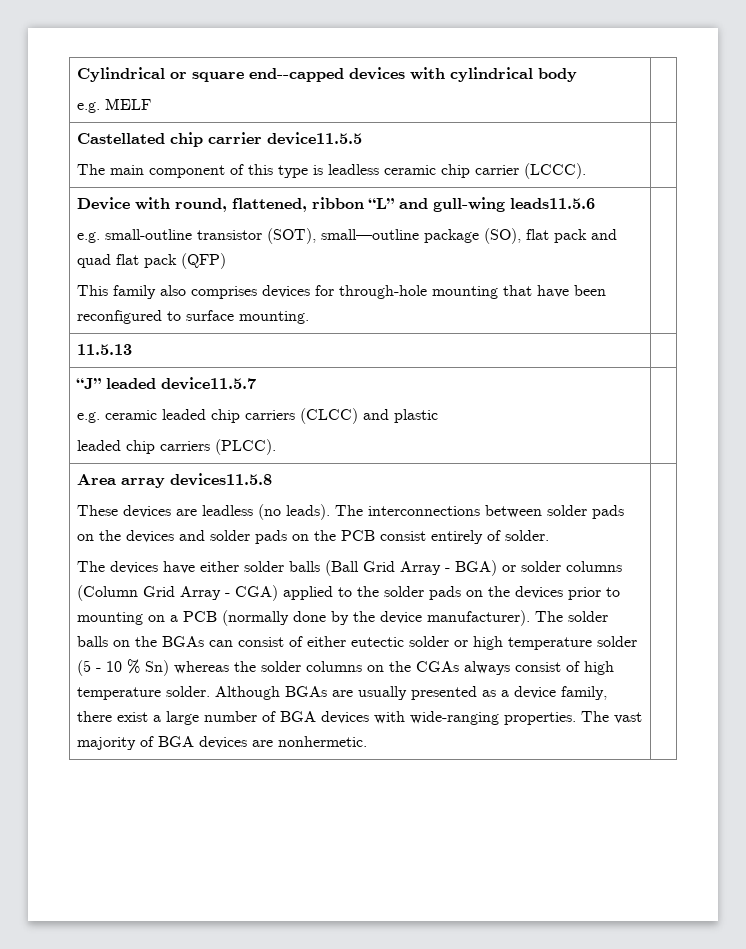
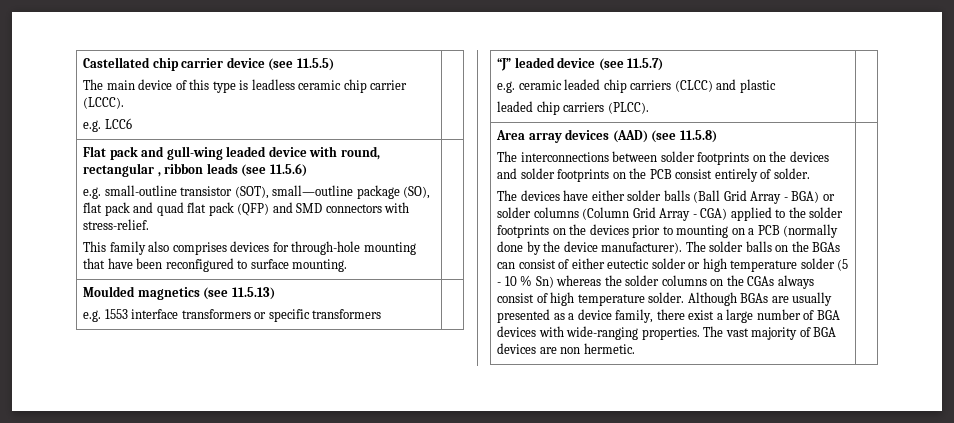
- Cylindrical or square end--capped devices with cylindrical body
- e.g. MELF |
- Castellated chip carrier device11.5.5
- The main component of this type is leadless ceramic chip carrier (LCCC). |
- Device with round, flattened, ribbon “L” and gull-wing leads11.5.6
- e.g. small-outline transistor (SOT), small—outline package (SO), flat pack and quad flat pack (QFP)
- This family also comprises devices for through-hole mounting that have been reconfigured to surface mounting. |
+ Castellated chip carrier device (see 11.5.5)
+ The main device of this type is leadless ceramic chip carrier (LCCC).
+ e.g. LCC6 |
+ Flat pack and gull-wing leaded device with round, rectangular , ribbon leads (see 11.5.6)
+ e.g. small-outline transistor (SOT), small—outline package (SO), flat pack and quad flat pack (QFP) and SMD connectors with stress-relief.
+ This family also comprises devices for through-hole mounting that have been reconfigured to surface mounting.
- 11.5.13 |
+ Moulded magnetics (see 11.5.13)
+ e.g. 1553 interface transformers or specific transformers |
- “J” leaded device11.5.7
+ “J” leaded device (see 11.5.7)
- Area array devices11.5.8
- These devices are leadless (no leads). The interconnections between solder pads on the devices and solder pads on the PCB consist entirely of solder.
+ Area array devices (AAD) (see 11.5.8)
+ The interconnections between solder footprints on the devices and solder footprints on the PCB consist entirely of solder.
- The devices have either solder balls (Ball Grid Array - BGA) or solder columns (Column Grid Array - CGA) applied to the solder pads on the devices prior to mounting on a PCB (normally done by the device manufacturer).
+ The devices have either solder balls (Ball Grid Array - BGA) or solder columns (Column Grid Array - CGA) applied to the solder footprints on the devices prior to mounting on a PCB (normally done by the device manufacturer).
- The vast majority of BGA devices are nonhermetic.
+ The vast majority of BGA devices are non hermetic.

